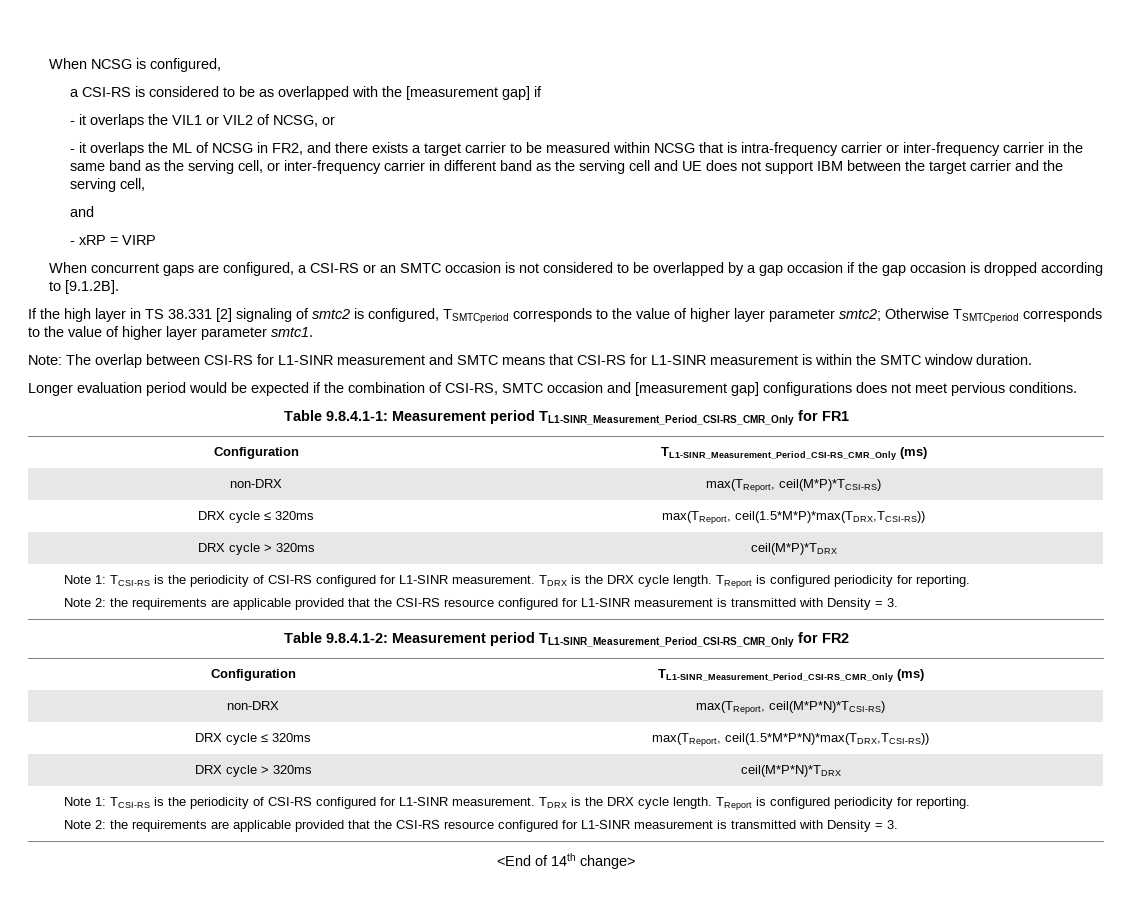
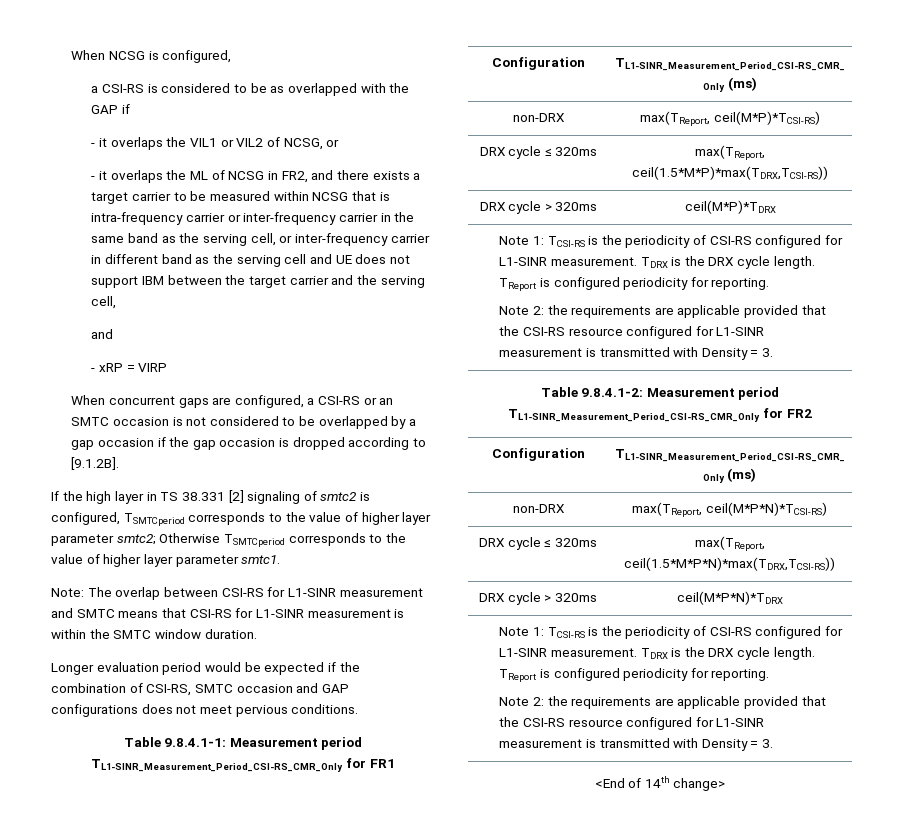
- a CSI-RS is considered to be as overlapped with the [measurement gap] if
+ a CSI-RS is considered to be as overlapped with the GAP if
- Longer evaluation period would be expected if the combination of CSI-RS, SMTC occasion and [measurement gap] configurations does not meet pervious conditions.
+ Longer evaluation period would be expected if the combination of CSI-RS, SMTC occasion and GAP configurations does not meet pervious conditions.

